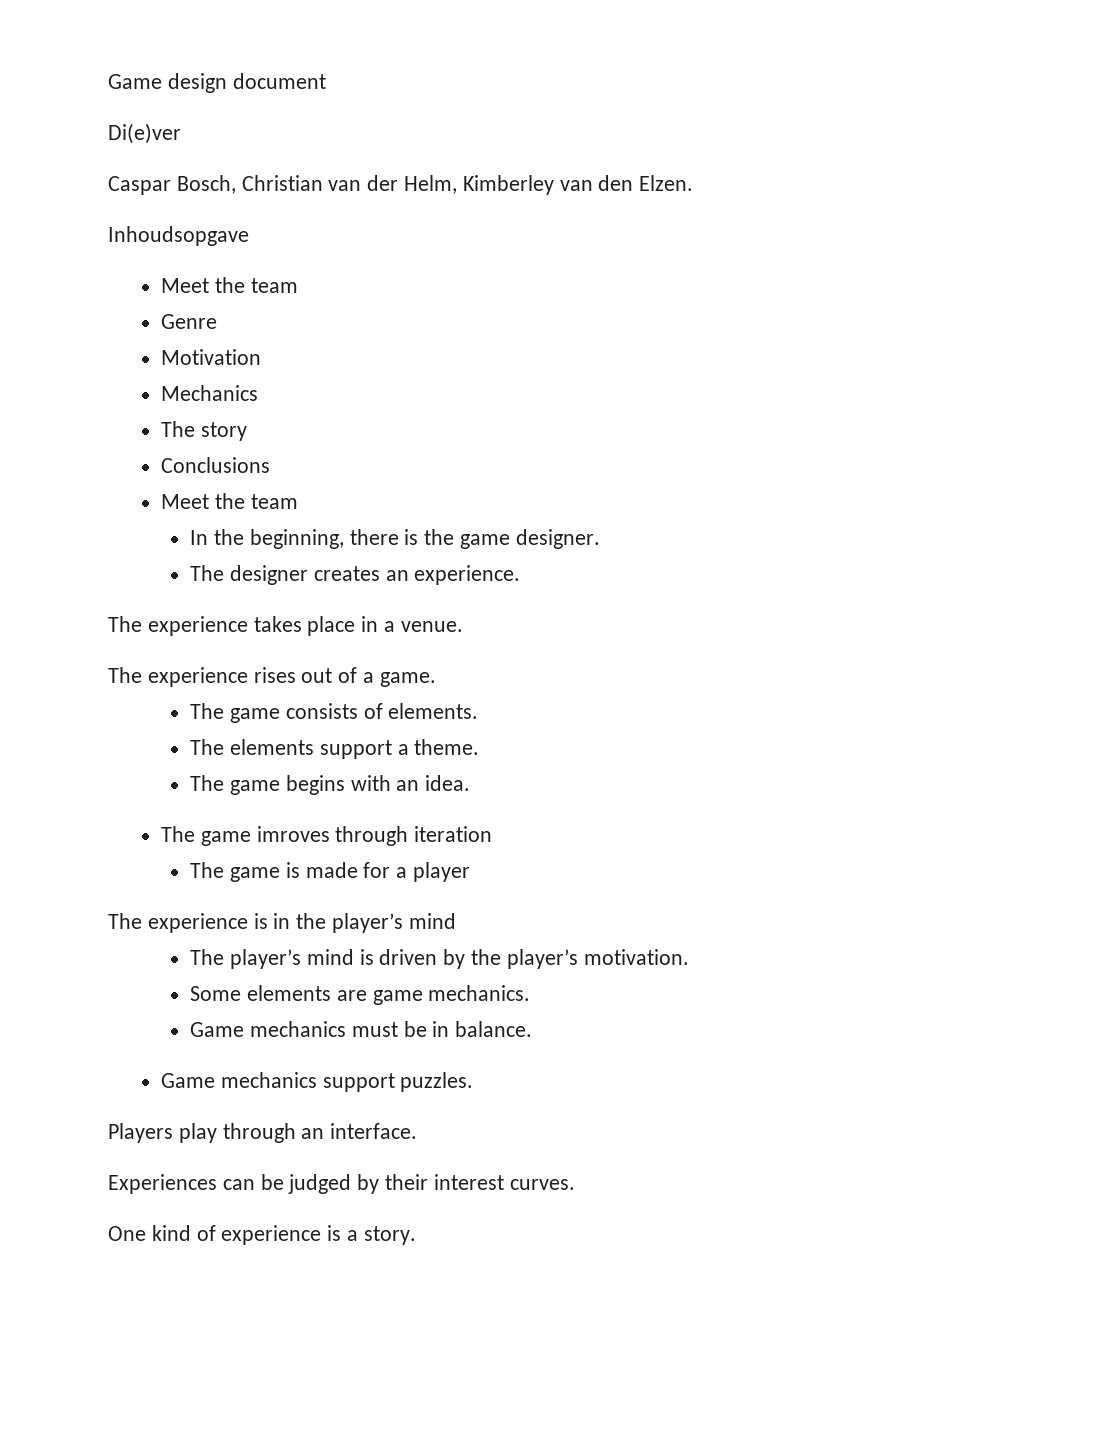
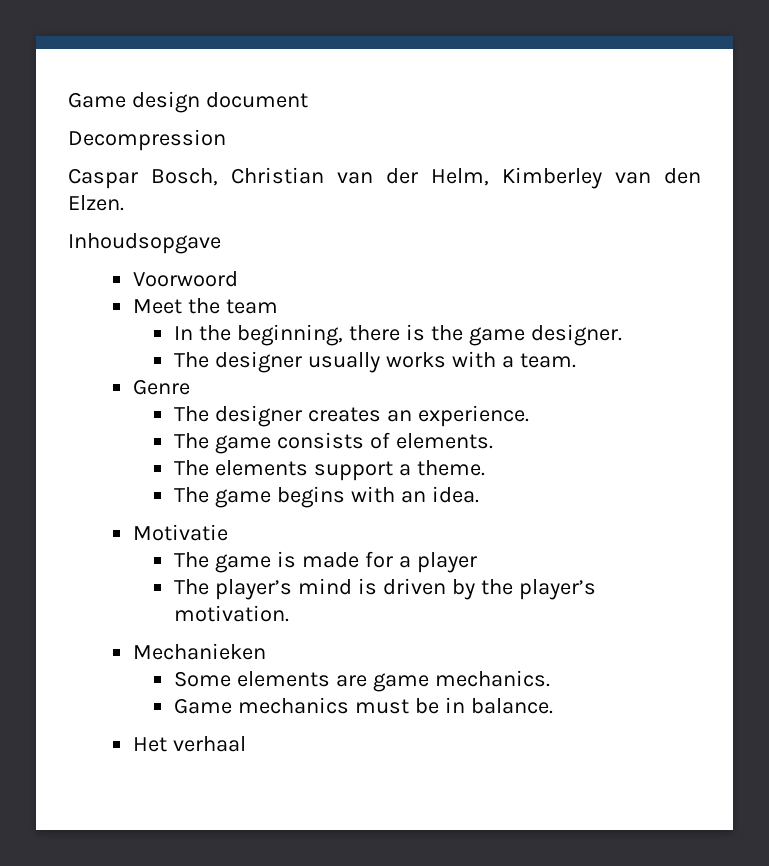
- Di(e)ver
+ Decompression
  Inhoudsopgave
- Meet the team
- Genre
- Motivation
- Mechanics
- The story
- Conclusions
+ Voorwoord
+ The designer usually works with a team.
+ Genre
- The experience takes place in a venue.
- The experience rises out of a game.
- The game imroves through iteration
+ Motivatie
- The experience is in the player’s mind
+ Mechanieken
- Game mechanics support puzzles.
- Players play through an interface.
- Experiences can be judged by their interest curves.
- One kind of experience is a story.
+ Het verhaal

